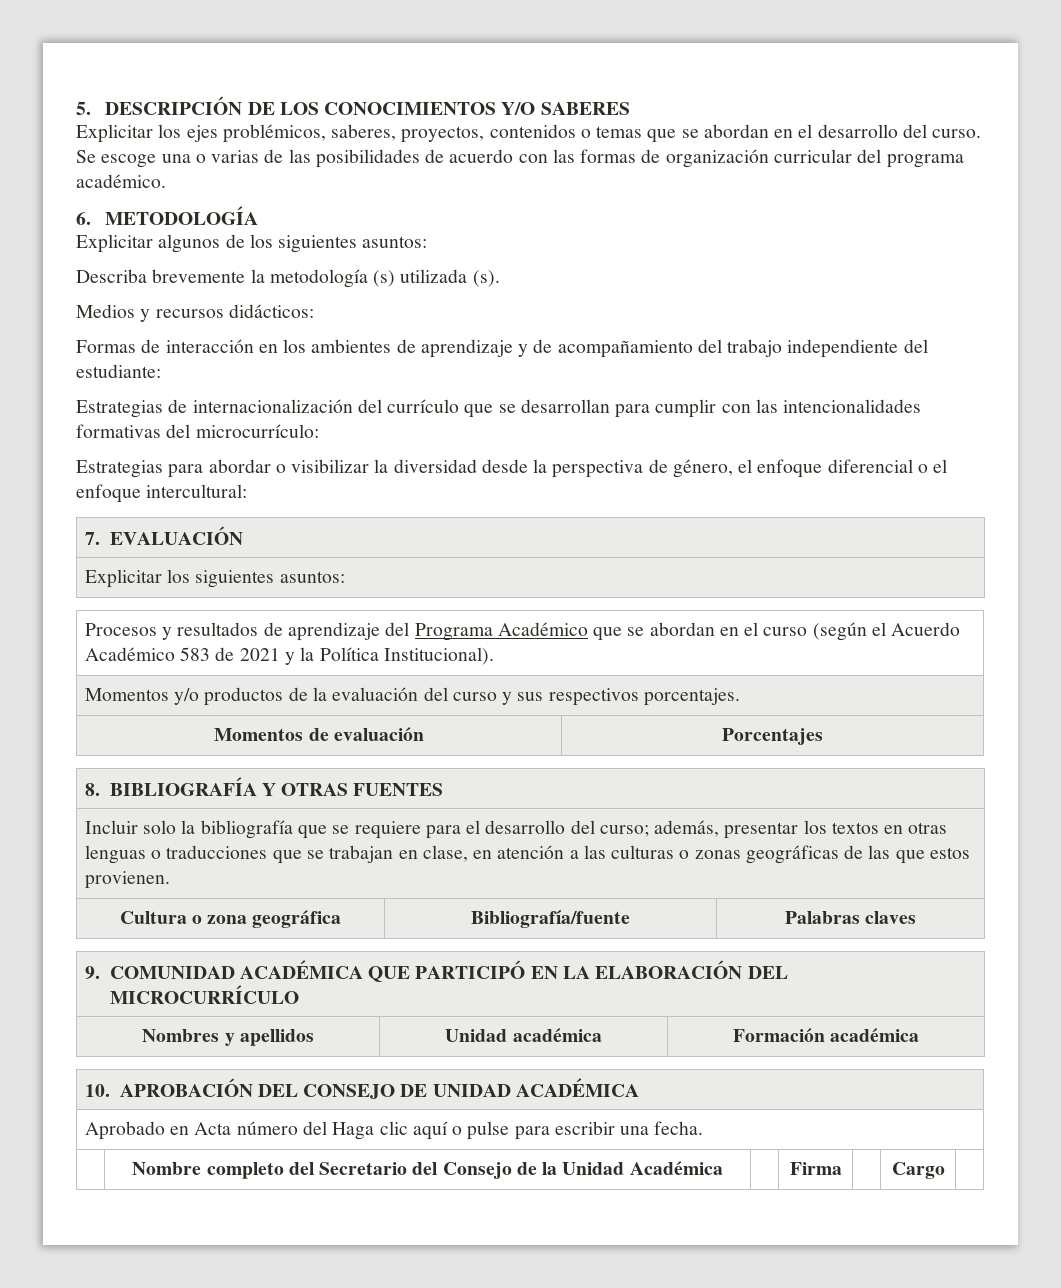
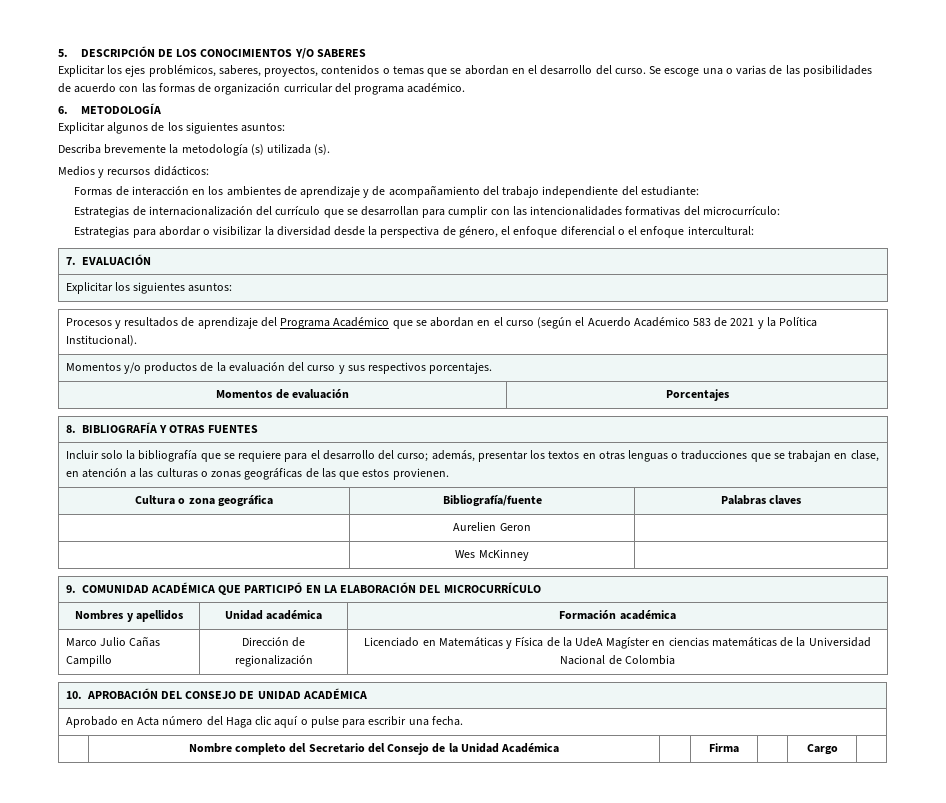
+ | Aurelien Geron |
+ | Wes McKinney |
+ Marco Julio Cañas Campillo | Dirección de regionalización | Licenciado en Matemáticas y Física de la UdeA Magíster en ciencias matemáticas de la Universidad Nacional de Colombia

